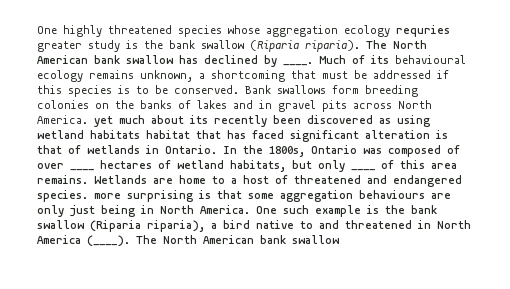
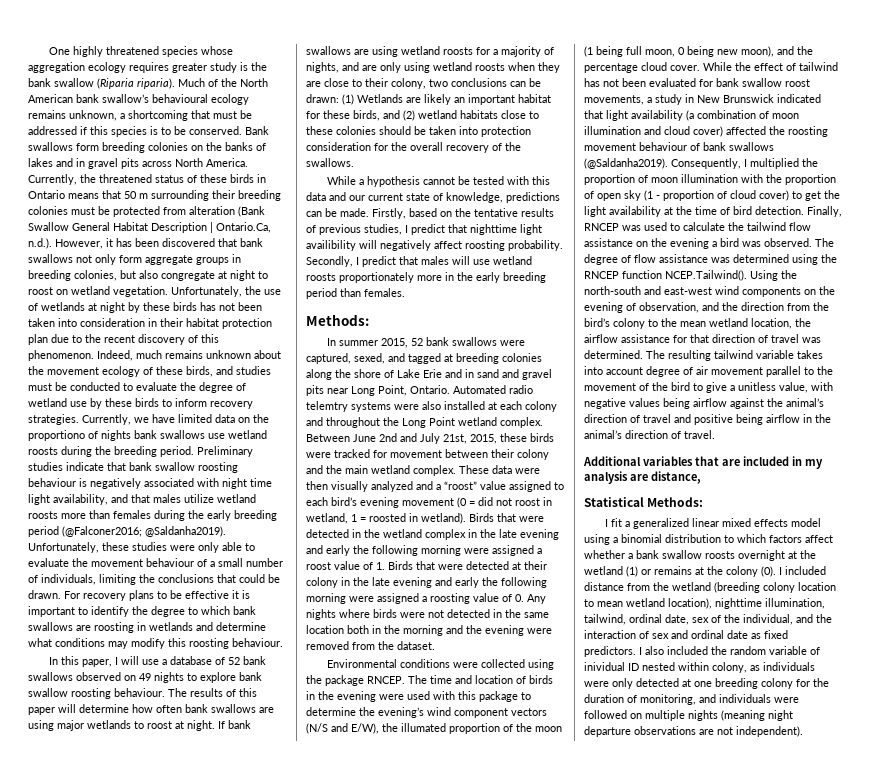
- One highly threatened species whose aggregation ecology requries greater study is the bank swallow (Riparia riparia).
+ One highly threatened species whose aggregation ecology requires greater study is the bank swallow (Riparia riparia).
- The North American bank swallow has declined by ____. Much of its behavioural ecology remains unknown, a shortcoming that must be addressed if this species is to be conserved.
+ Much of the North American bank swallow’s behavioural ecology remains unknown, a shortcoming that must be addressed if this species is to be conserved.
- Bank swallows form breeding colonies on the banks of lakes and in gravel pits across North America. yet much about its recently been discovered as using wetland habitats habitat that has faced significant alteration is that of wetlands in Ontario. In the 1800s, Ontario was composed of over ____ hectares of wetland habitats, but only ____ of this area remains. Wetlands are home to a host of threatened and endangered species. more surprising is that some aggregation behaviours are only just being in North America. One such example is the bank swallow (Riparia riparia), a bird native to and threatened in North America (____). The North American bank swallow
+ Bank swallows form breeding colonies on the banks of lakes and in gravel pits across North America. Currently, the threatened status of these birds in Ontario means that 50 m surrounding their breeding colonies must be protected from alteration (Bank Swallow General Habitat Description | Ontario.Ca, n.d.). However, it has been discovered that bank swallows not only form aggregate groups in breeding colonies, but also congregate at night to roost on wetland vegetation. Unfortunately, the use of wetlands at night by these birds has not been taken into consideration in their habitat protection plan due to the recent discovery of this phenomenon. Indeed, much remains unknown about the movement ecology of these birds, and studies must be conducted to evaluate the degree of wetland use by these birds to inform recovery strategies. Currently, we have limited data on the proportiono of nights bank swallows use wetland roosts during the breeding period. Preliminary studies indicate that bank swallow roosting behaviour is negatively associated with night time light availability, and that males utilize wetland roosts more than females during the early breeding period (@Falconer2016; @Saldanha2019). Unfortunately, these studies were only able to evaluate the movement behaviour of a small number of individuals, limiting the conclusions that could be drawn. For recovery plans to be effective it is important to identify the degree to which bank swallows are roosting in wetlands and determine what conditions may modify this roosting behaviour.
+ In this paper, I will use a database of 52 bank swallows observed on 49 nights to explore bank swallow roosting behaviour. The results of this paper will determine how often bank swallows are using major wetlands to roost at night. If bank swallows are using wetland roosts for a majority of nights, and are only using wetland roosts when they are close to their colony, two conclusions can be drawn: (1) Wetlands are likely an important habitat for these birds, and (2) wetland habitats close to these colonies should be taken into protection consideration for the overall recovery of the swallows.
+ While a hypothesis cannot be tested with this data and our current state of knowledge, predictions can be made. Firstly, based on the tentative results of previous studies, I predict that nighttime light availibility will negatively affect roosting probability. Secondly, I predict that males will use wetland roosts proportionately more in the early breeding period than females.
+ Methods:
+ In summer 2015, 52 bank swallows were captured, sexed, and tagged at breeding colonies along the shore of Lake Erie and in sand and gravel pits near Long Point, Ontario. Automated radio telemtry systems were also installed at each colony and throughout the Long Point wetland complex. Between June 2nd and July 21st, 2015, these birds were tracked for movement between their colony and the main wetland complex. These data were then visually analyzed and a “roost” value assigned to each bird’s evening movement (0 = did not roost in wetland, 1 = roosted in wetland). Birds that were detected in the wetland complex in the late evening and early the following morning were assigned a roost value of 1. Birds that were detected at their colony in the late evening and early the following morning were assigned a roosting value of 0. Any nights where birds were not detected in the same location both in the morning and the evening were removed from the dataset.
+ Environmental conditions were collected using the package RNCEP. The time and location of birds in the evening were used with this package to determine the evening’s wind component vectors (N/S and E/W), the illumated proportion of the moon (1 being full moon, 0 being new moon), and the percentage cloud cover. While the effect of tailwind has not been evaluated for bank swallow roost movements, a study in New Brunswick indicated that light availability (a combination of moon illumination and cloud cover) affected the roosting movement behaviour of bank swallows (@Saldanha2019). Consequently, I multiplied the proportion of moon illumination with the proportion of open sky (1 - proportion of cloud cover) to get the light availability at the time of bird detection. Finally, RNCEP was used to calculate the tailwind flow assistance on the evening a bird was observed. The degree of flow assistance was determined using the RNCEP function NCEP.Tailwind(). Using the north-south and east-west wind components on the evening of observation, and the direction from the bird’s colony to the mean wetland location, the airflow assistance for that direction of travel was determined. The resulting tailwind variable takes into account degree of air movement parallel to the movement of the bird to give a unitless value, with negative values being airflow against the animal’s direction of travel and positive being airflow in the animal’s direction of travel.
+ Additional variables that are included in my analysis are distance,
+ Statistical Methods:
+ I fit a generalized linear mixed effects model using a binomial distribution to which factors affect whether a bank swallow roosts overnight at the wetland (1) or remains at the colony (0). I included distance from the wetland (breeding colony location to mean wetland location), nighttime illumination, tailwind, ordinal date, sex of the individual, and the interaction of sex and ordinal date as fixed predictors. I also included the random variable of inividual ID nested within colony, as individuals were only detected at one breeding colony for the duration of monitoring, and individuals were followed on multiple nights (meaning night departure observations are not independent).

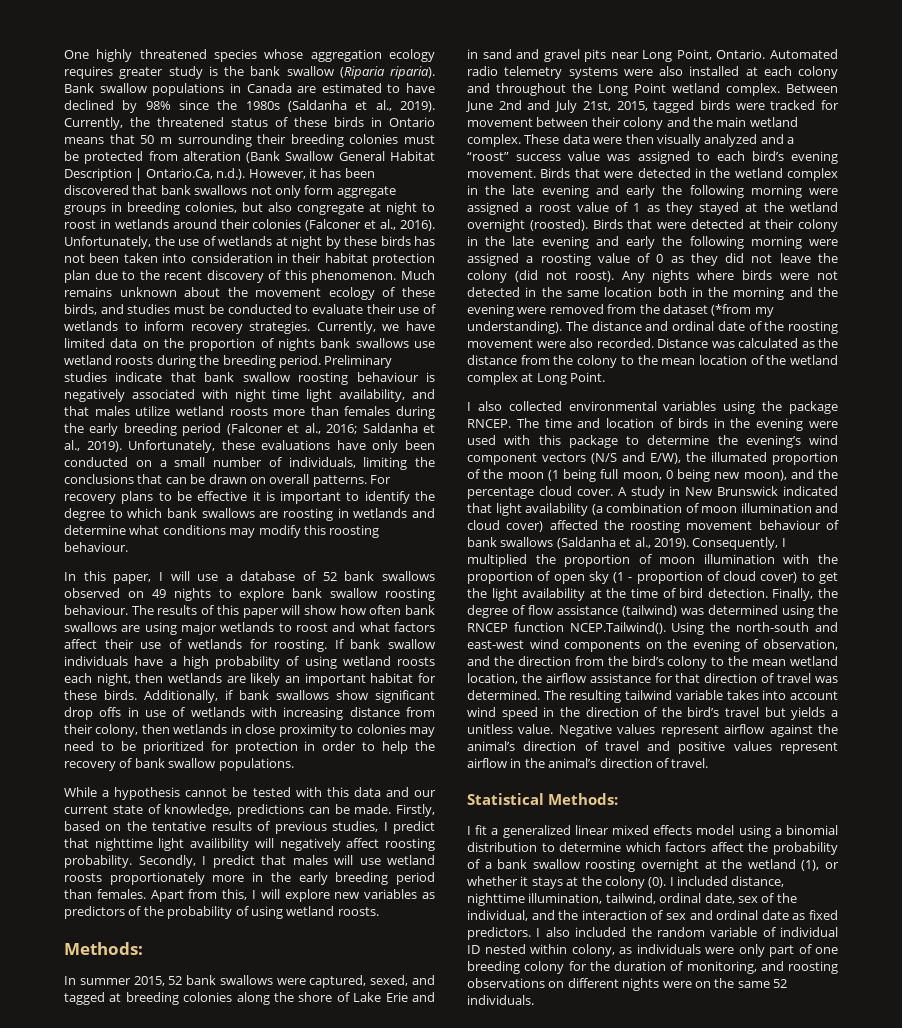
- Much of the North American bank swallow’s behavioural ecology remains unknown, a shortcoming that must be addressed if this species is to be conserved. Bank swallows form breeding colonies on the banks of lakes and in gravel pits across North America.
+ Bank swallow populations in Canada are estimated to have declined by 98% since the 1980s (Saldanha et al., 2019).
- Currently, the threatened status of these birds in Ontario means that 50 m surrounding their breeding colonies must be protected from alteration (Bank Swallow General Habitat Description | Ontario.Ca, n.d.). However, it has been discovered that bank swallows not only form aggregate groups in breeding colonies, but also congregate at night to roost on wetland vegetation.
+ Currently, the threatened status of these birds in Ontario means that 50 m surrounding their breeding colonies must be protected from alteration (Bank Swallow General Habitat Description | Ontario.Ca, n.d.). However, it has been discovered that bank swallows not only form aggregate groups in breeding colonies, but also congregate at night to roost in wetlands around their colonies (Falconer et al., 2016).
- Indeed, much remains unknown about the movement ecology of these birds, and studies must be conducted to evaluate the degree of wetland use by these birds to inform recovery strategies.
+ Much remains unknown about the movement ecology of these birds, and studies must be conducted to evaluate their use of wetlands to inform recovery strategies.
- Currently, we have limited data on the proportiono of nights bank swallows use wetland roosts during the breeding period.
+ Currently, we have limited data on the proportion of nights bank swallows use wetland roosts during the breeding period.
- Preliminary studies indicate that bank swallow roosting behaviour is negatively associated with night time light availability, and that males utilize wetland roosts more than females during the early breeding period (@Falconer2016; @Saldanha2019). Unfortunately, these studies were only able to evaluate the movement behaviour of a small number of individuals, limiting the conclusions that could be drawn.
+ Preliminary studies indicate that bank swallow roosting behaviour is negatively associated with night time light availability, and that males utilize wetland roosts more than females during the early breeding period (Falconer et al., 2016; Saldanha et al., 2019). Unfortunately, these evaluations have only been conducted on a small number of individuals, limiting the conclusions that can be drawn on overall patterns.
- The results of this paper will determine how often bank swallows are using major wetlands to roost at night. If bank swallows are using wetland roosts for a majority of nights, and are only using wetland roosts when they are close to their colony, two conclusions can be drawn: (1) Wetlands are likely an important habitat for these birds, and (2) wetland habitats close to these colonies should be taken into protection consideration for the overall recovery of the swallows.
+ The results of this paper will show how often bank swallows are using major wetlands to roost and what factors affect their use of wetlands for roosting. If bank swallow individuals have a high probability of using wetland roosts each night, then wetlands are likely an important habitat for these birds. Additionally, if bank swallows show significant drop offs in use of wetlands with increasing distance from their colony, then wetlands in close proximity to colonies may need to be prioritized for protection in order to help the recovery of bank swallow populations.
+ Apart from this, I will explore new variables as predictors of the probability of using wetland roosts.
- Automated radio telemtry systems were also installed at each colony and throughout the Long Point wetland complex.
+ Automated radio telemetry systems were also installed at each colony and throughout the Long Point wetland complex.
- Between June 2nd and July 21st, 2015, these birds were tracked for movement between their colony and the main wetland complex.
+ Between June 2nd and July 21st, 2015, tagged birds were tracked for movement between their colony and the main wetland complex.
- These data were then visually analyzed and a “roost” value assigned to each bird’s evening movement (0 = did not roost in wetland, 1 = roosted in wetland).
+ These data were then visually analyzed and a “roost” success value was assigned to each bird’s evening movement.
- Birds that were detected in the wetland complex in the late evening and early the following morning were assigned a roost value of 1. Birds that were detected at their colony in the late evening and early the following morning were assigned a roosting value of 0. Any nights where birds were not detected in the same location both in the morning and the evening were removed from the dataset.
- Environmental conditions were collected using the package RNCEP.
+ Birds that were detected in the wetland complex in the late evening and early the following morning were assigned a roost value of 1 as they stayed at the wetland overnight (roosted). Birds that were detected at their colony in the late evening and early the following morning were assigned a roosting value of 0 as they did not leave the colony (did not roost). Any nights where birds were not detected in the same location both in the morning and the evening were removed from the dataset (*from my understanding). The distance and ordinal date of the roosting movement were also recorded. Distance was calculated as the distance from the colony to the mean location of the wetland complex at Long Point.
+ I also collected environmental variables using the package RNCEP.
- While the effect of tailwind has not been evaluated for bank swallow roost movements, a study in New Brunswick indicated that light availability (a combination of moon illumination and cloud cover) affected the roosting movement behaviour of bank swallows (@Saldanha2019).
+ A study in New Brunswick indicated that light availability (a combination of moon illumination and cloud cover) affected the roosting movement behaviour of bank swallows (Saldanha et al., 2019).
- Finally, RNCEP was used to calculate the tailwind flow assistance on the evening a bird was observed. The degree of flow assistance was determined using the RNCEP function NCEP.Tailwind(). Using the north-south and east-west wind components on the evening of observation, and the direction from the bird’s colony to the mean wetland location, the airflow assistance for that direction of travel was determined.
+ Finally, the degree of flow assistance (tailwind) was determined using the RNCEP function NCEP.Tailwind(). Using the north-south and east-west wind components on the evening of observation, and the direction from the bird’s colony to the mean wetland location, the airflow assistance for that direction of travel was determined.
- The resulting tailwind variable takes into account degree of air movement parallel to the movement of the bird to give a unitless value, with negative values being airflow against the animal’s direction of travel and positive being airflow in the animal’s direction of travel.
+ The resulting tailwind variable takes into account wind speed in the direction of the bird’s travel but yields a unitless value. Negative values represent airflow against the animal’s direction of travel and positive values represent airflow in the animal’s direction of travel.
- Additional variables that are included in my analysis are distance,
- I fit a generalized linear mixed effects model using a binomial distribution to which factors affect whether a bank swallow roosts overnight at the wetland (1) or remains at the colony (0).
+ I fit a generalized linear mixed effects model using a binomial distribution to determine which factors affect the probability of a bank swallow roosting overnight at the wetland (1), or whether it stays at the colony (0).
- I included distance from the wetland (breeding colony location to mean wetland location), nighttime illumination, tailwind, ordinal date, sex of the individual, and the interaction of sex and ordinal date as fixed predictors.
+ I included distance, nighttime illumination, tailwind, ordinal date, sex of the individual, and the interaction of sex and ordinal date as fixed predictors.
- I also included the random variable of inividual ID nested within colony, as individuals were only detected at one breeding colony for the duration of monitoring, and individuals were followed on multiple nights (meaning night departure observations are not independent).
+ I also included the random variable of individual ID nested within colony, as individuals were only part of one breeding colony for the duration of monitoring, and roosting observations on different nights were on the same 52 individuals.

